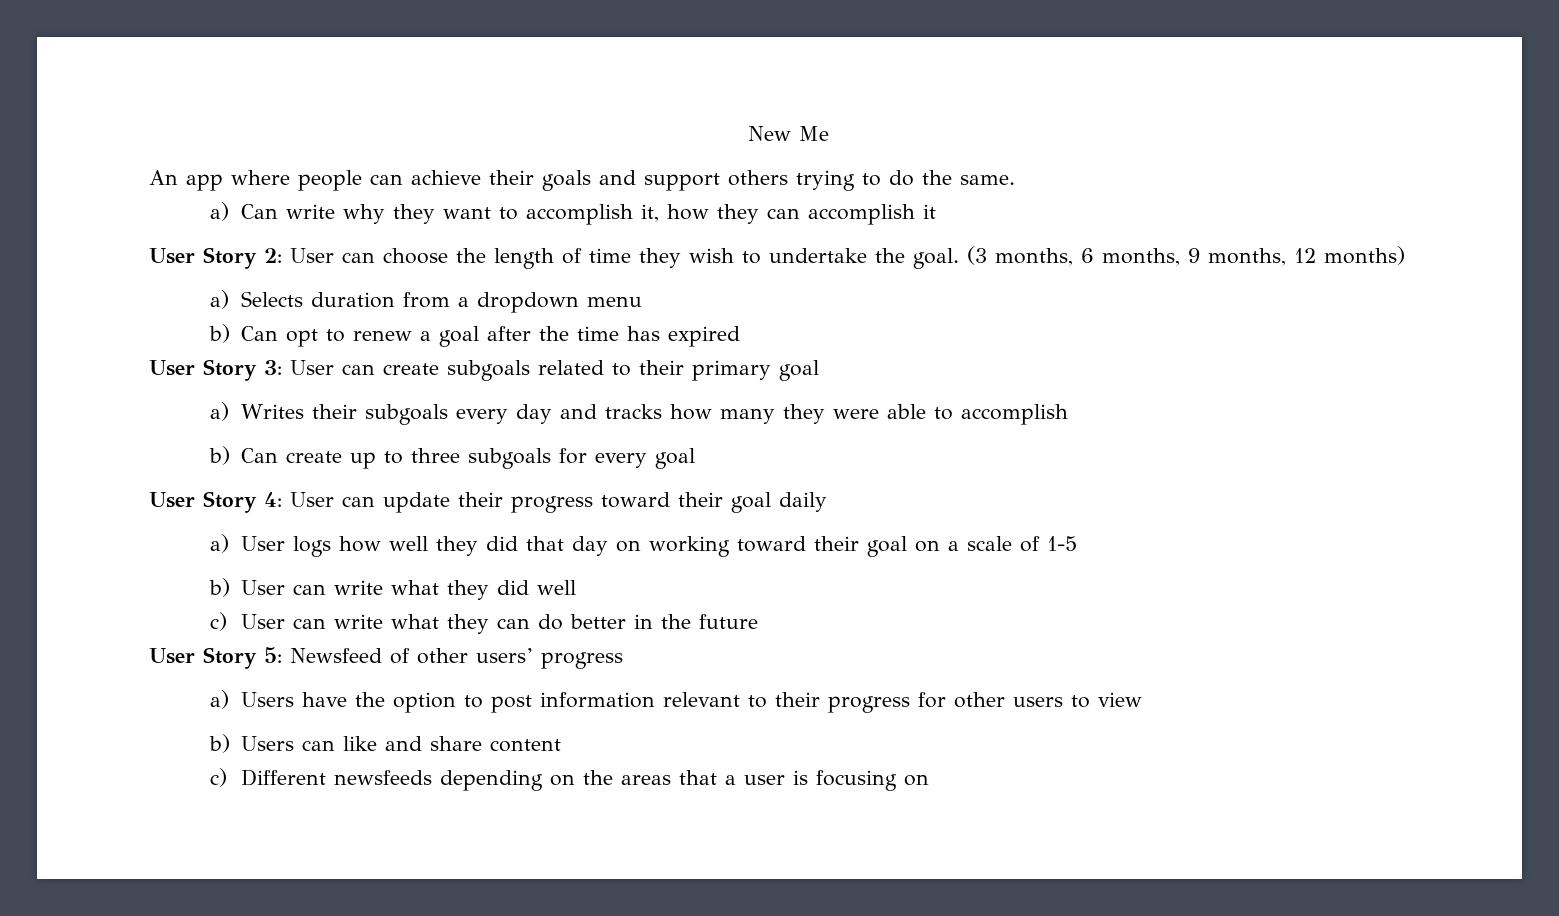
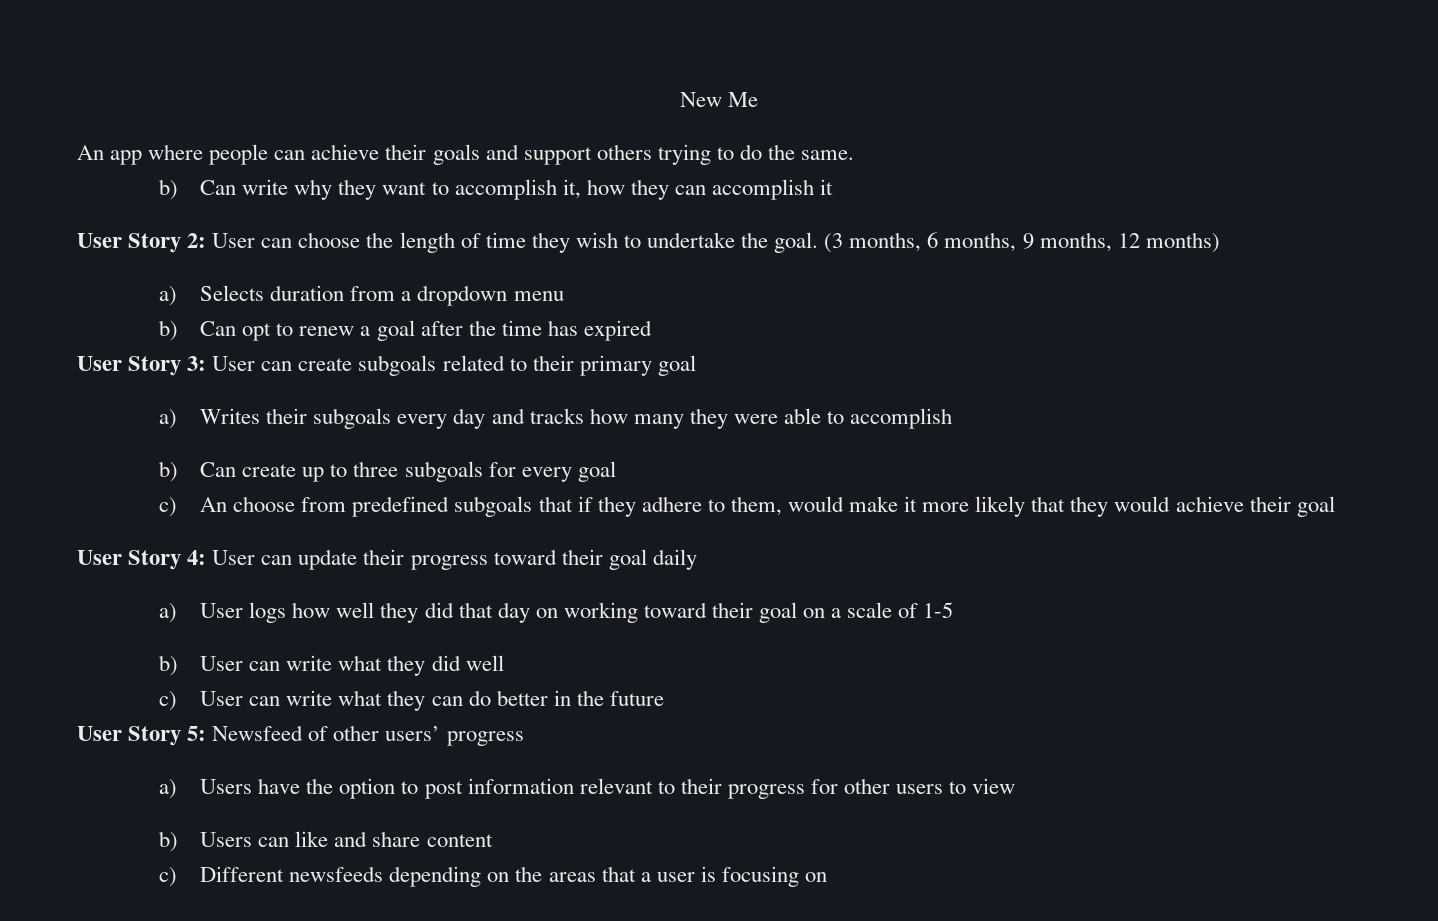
- a) Can write why they want to accomplish it, how they can accomplish it
+ b) Can write why they want to accomplish it, how they can accomplish it
+ c) An choose from predefined subgoals that if they adhere to them, would make it more likely that they would achieve their goal

